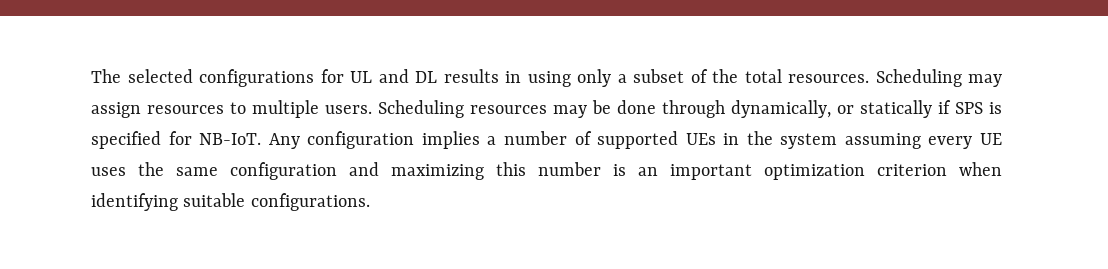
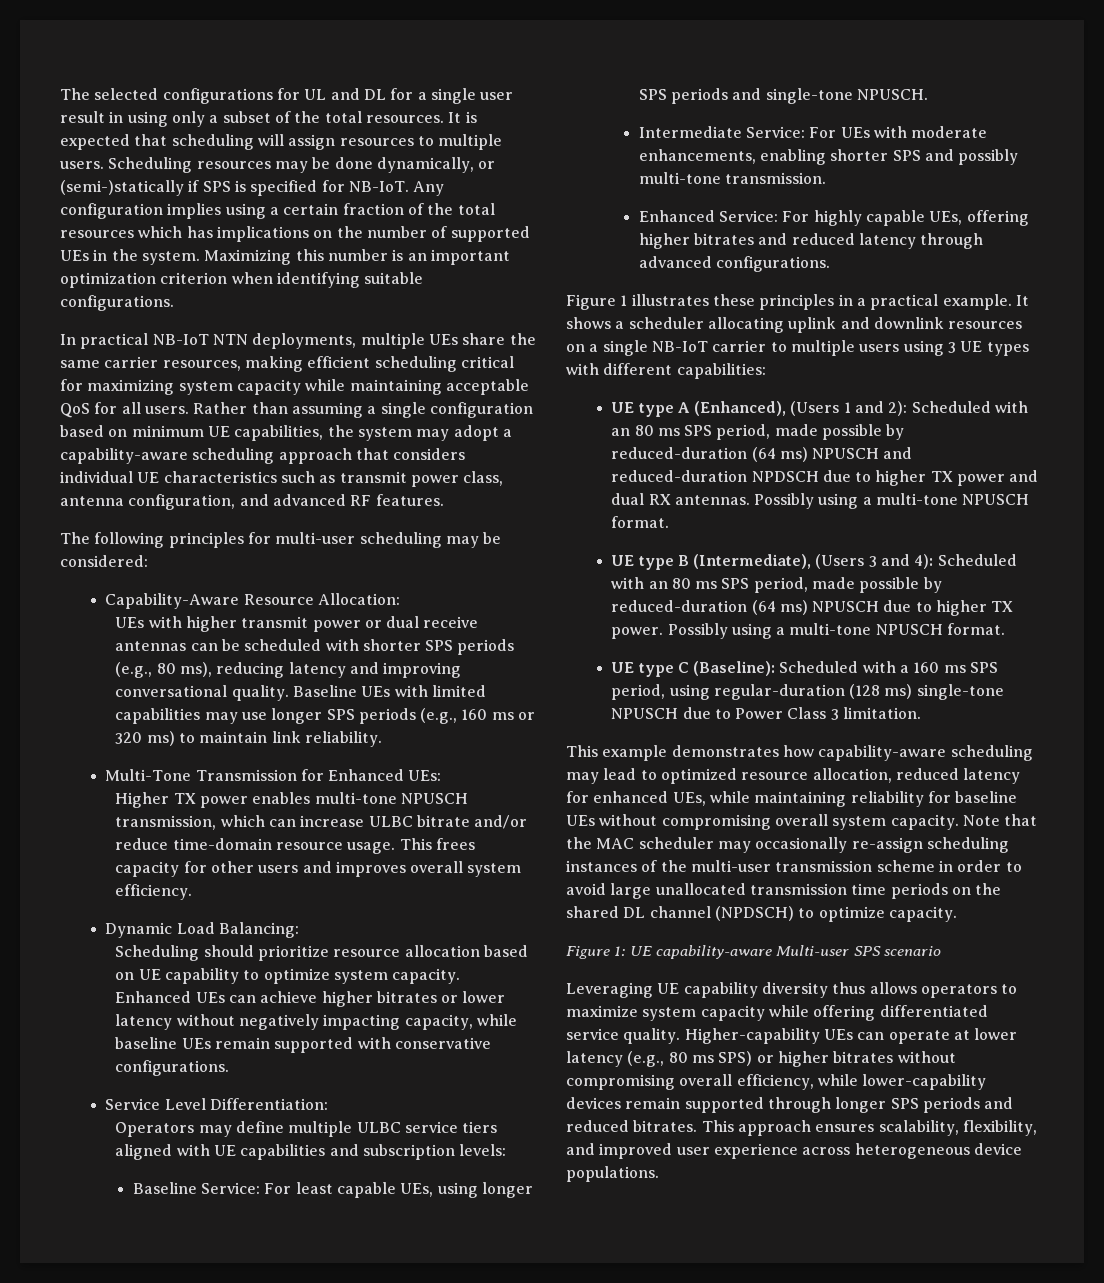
- The selected configurations for UL and DL results in using only a subset of the total resources.
+ The selected configurations for UL and DL for a single user result in using only a subset of the total resources.
- Scheduling may assign resources to multiple users.
+ It is expected that scheduling will assign resources to multiple users.
- Scheduling resources may be done through dynamically, or statically if SPS is specified for NB-IoT.
+ Scheduling resources may be done dynamically, or (semi-)statically if SPS is specified for NB-IoT.
- Any configuration implies a number of supported UEs in the system assuming every UE uses the same configuration and maximizing this number is an important optimization criterion when identifying suitable configurations.
+ Any configuration implies using a certain fraction of the total resources which has implications on the number of supported UEs in the system. Maximizing this number is an important optimization criterion when identifying suitable configurations.
+ In practical NB-IoT NTN deployments, multiple UEs share the same carrier resources, making efficient scheduling critical for maximizing system capacity while maintaining acceptable QoS for all users. Rather than assuming a single configuration based on minimum UE capabilities, the system may adopt a capability-aware scheduling approach that considers individual UE characteristics such as transmit power class, antenna configuration, and advanced RF features.
+ The following principles for multi-user scheduling may be considered:
+ Capability-Aware Resource Allocation:
+ UEs with higher transmit power or dual receive antennas can be scheduled with shorter SPS periods (e.g., 80 ms), reducing latency and improving conversational quality. Baseline UEs with limited capabilities may use longer SPS periods (e.g., 160 ms or 320 ms) to maintain link reliability.
+ Multi-Tone Transmission for Enhanced UEs:
+ Higher TX power enables multi-tone NPUSCH transmission, which can increase ULBC bitrate and/or reduce time-domain resource usage. This frees capacity for other users and improves overall system efficiency.
+ Dynamic Load Balancing:
+ Scheduling should prioritize resource allocation based on UE capability to optimize system capacity. Enhanced UEs can achieve higher bitrates or lower latency without negatively impacting capacity, while baseline UEs remain supported with conservative configurations.
+ Service Level Differentiation:
+ Operators may define multiple ULBC service tiers aligned with UE capabilities and subscription levels:
+ Baseline Service: For least capable UEs, using longer SPS periods and single-tone NPUSCH.
+ Intermediate Service: For UEs with moderate enhancements, enabling shorter SPS and possibly multi-tone transmission.
+ Enhanced Service: For highly capable UEs, offering higher bitrates and reduced latency through advanced configurations.
+ Figure 1 illustrates these principles in a practical example. It shows a scheduler allocating uplink and downlink resources on a single NB-IoT carrier to multiple users using 3 UE types with different capabilities:
+ UE type A (Enhanced), (Users 1 and 2): Scheduled with an 80 ms SPS period, made possible by reduced-duration (64 ms) NPUSCH and reduced-duration NPDSCH due to higher TX power and dual RX antennas. Possibly using a multi-tone NPUSCH format.
+ UE type B (Intermediate), (Users 3 and 4): Scheduled with an 80 ms SPS period, made possible by reduced-duration (64 ms) NPUSCH due to higher TX power. Possibly using a multi-tone NPUSCH format.
+ UE type C (Baseline): Scheduled with a 160 ms SPS period, using regular-duration (128 ms) single-tone NPUSCH due to Power Class 3 limitation.
+ This example demonstrates how capability-aware scheduling may lead to optimized resource allocation, reduced latency for enhanced UEs, while maintaining reliability for baseline UEs without compromising overall system capacity. Note that the MAC scheduler may occasionally re-assign scheduling instances of the multi-user transmission scheme in order to avoid large unallocated transmission time periods on the shared DL channel (NPDSCH) to optimize capacity.
+ Figure 1: UE capability-aware Multi-user SPS scenario
+ Leveraging UE capability diversity thus allows operators to maximize system capacity while offering differentiated service quality. Higher-capability UEs can operate at lower latency (e.g., 80 ms SPS) or higher bitrates without compromising overall efficiency, while lower-capability devices remain supported through longer SPS periods and reduced bitrates. This approach ensures scalability, flexibility, and improved user experience across heterogeneous device populations.

